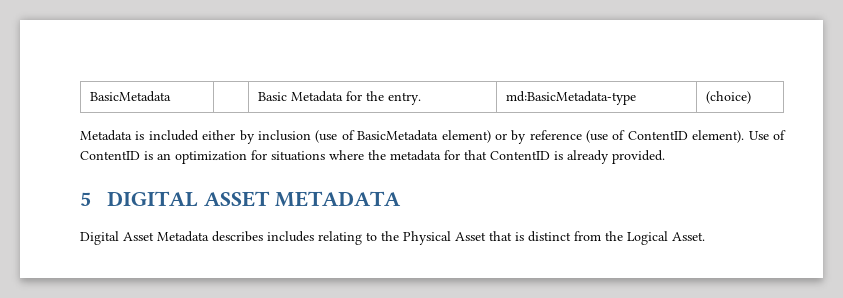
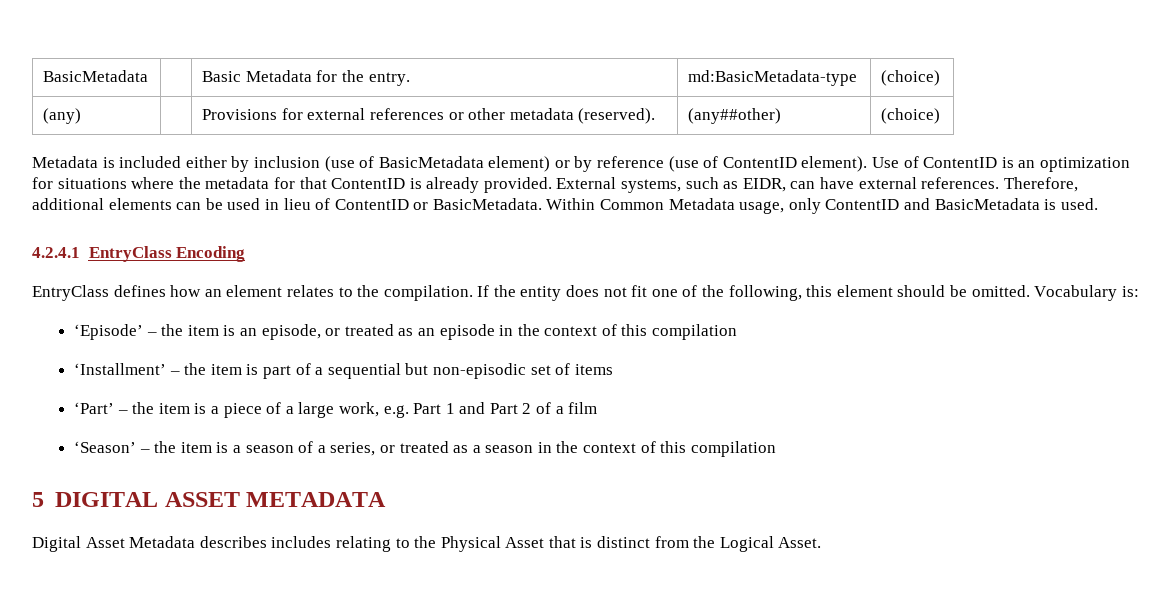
+ (any) | | Provisions for external references or other metadata (reserved). | (any##other) | (choice)
+ External systems, such as EIDR, can have external references. Therefore, additional elements can be used in lieu of ContentID or BasicMetadata. Within Common Metadata usage, only ContentID and BasicMetadata is used.
+ 4.2.4.1 EntryClass Encoding
+ EntryClass defines how an element relates to the compilation. If the entity does not fit one of the following, this element should be omitted. Vocabulary is:
+ ‘Episode’ – the item is an episode, or treated as an episode in the context of this compilation
+ ‘Installment’ – the item is part of a sequential but non-episodic set of items
+ ‘Part’ – the item is a piece of a large work, e.g. Part 1 and Part 2 of a film
+ ‘Season’ – the item is a season of a series, or treated as a season in the context of this compilation

